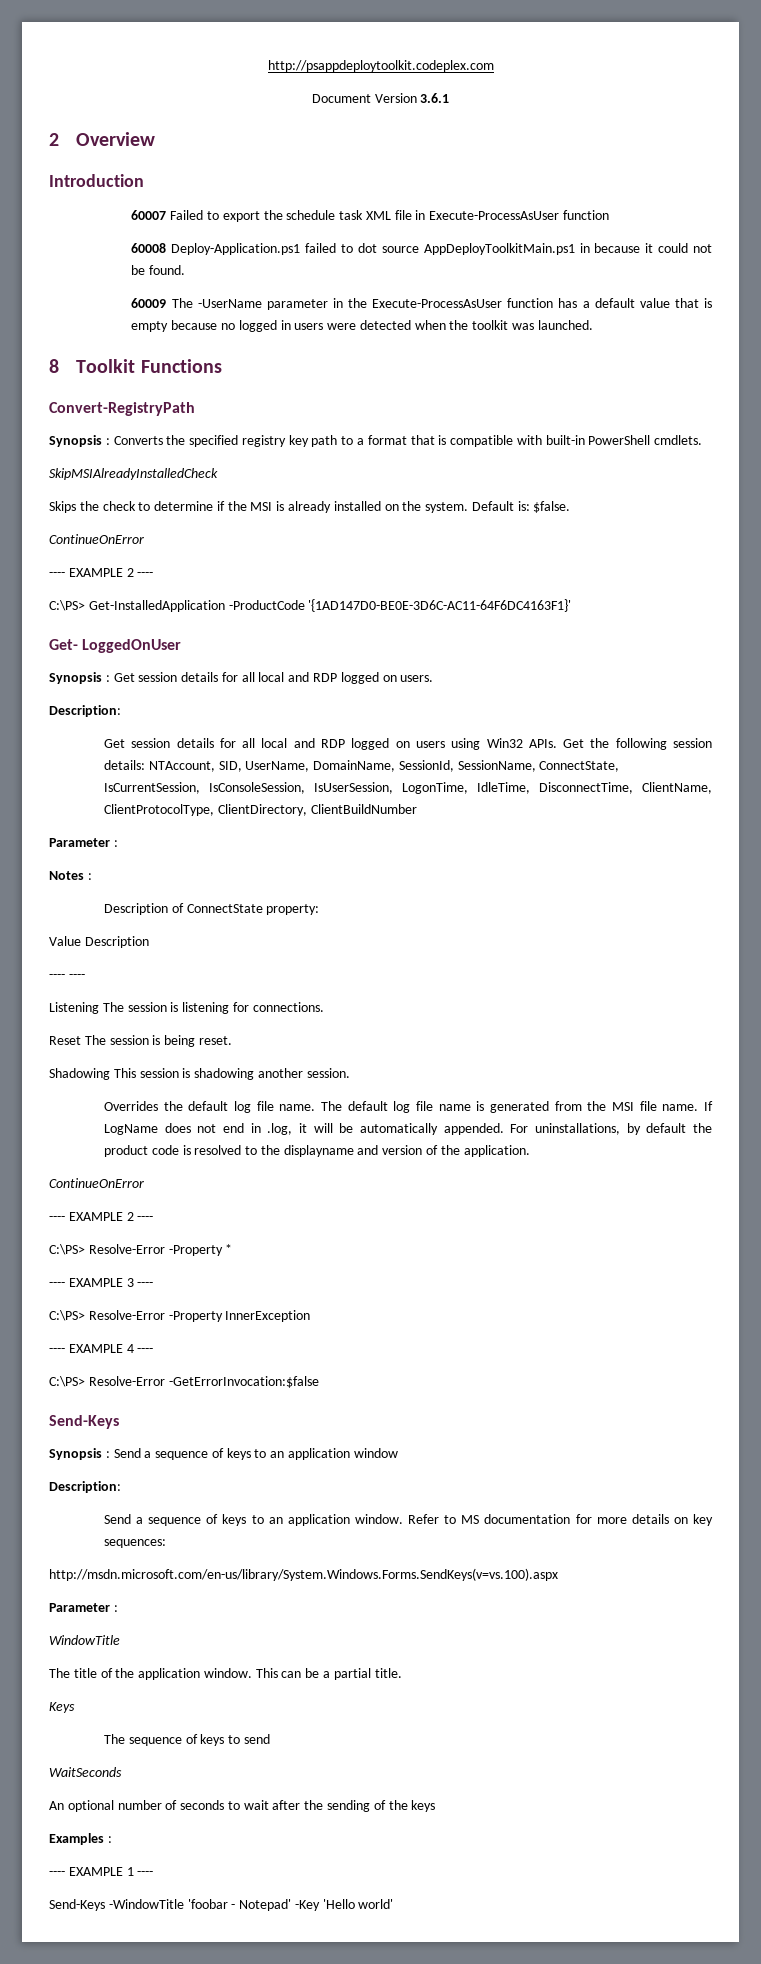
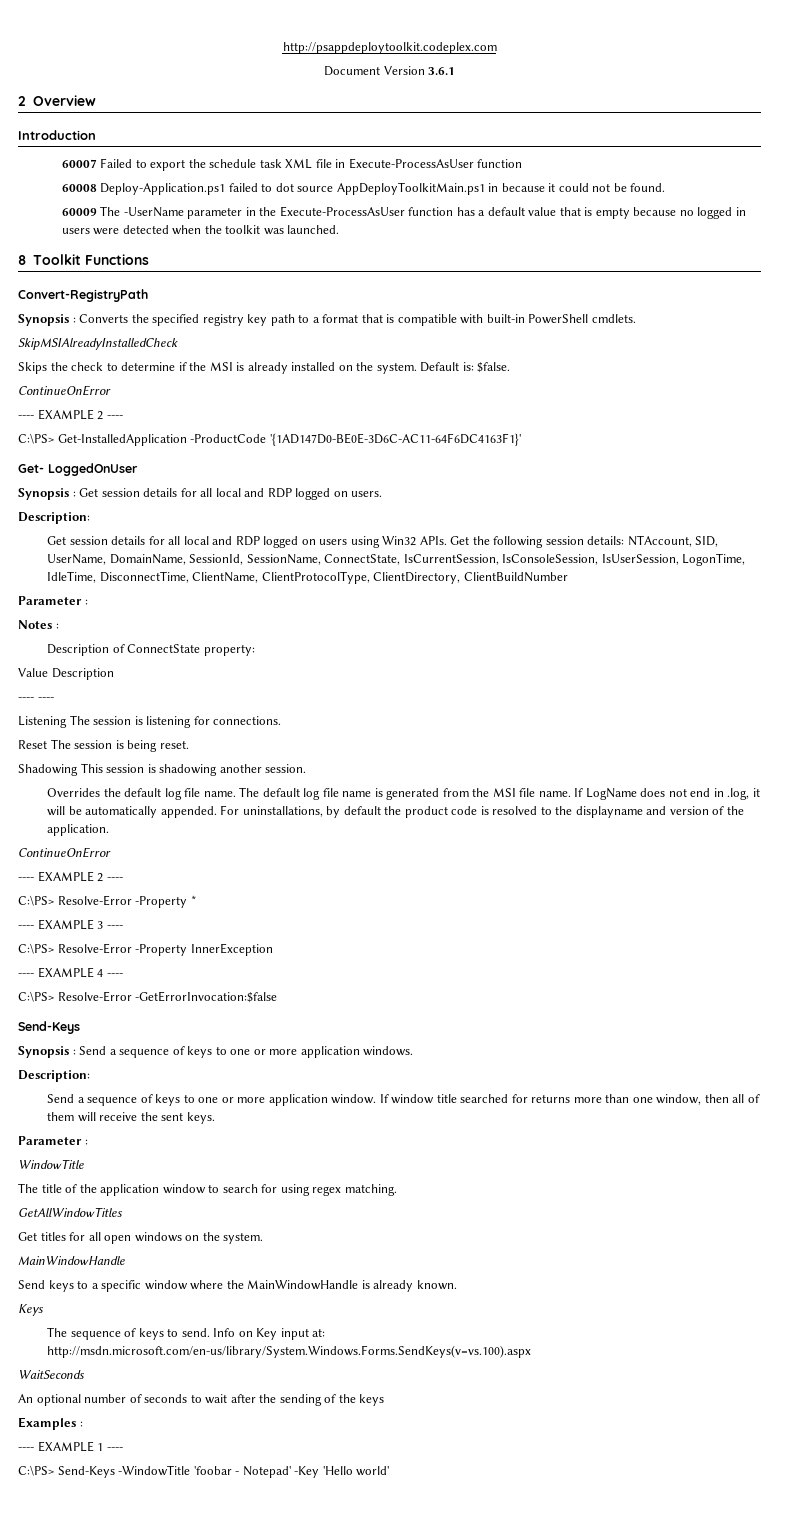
- Synopsis : Send a sequence of keys to an application window
+ Synopsis : Send a sequence of keys to one or more application windows.
- Send a sequence of keys to an application window. Refer to MS documentation for more details on key sequences:
- http://msdn.microsoft.com/en-us/library/System.Windows.Forms.SendKeys(v=vs.100).aspx
+ Send a sequence of keys to one or more application window. If window title searched for returns more than one window, then all of them will receive the sent keys.
- The title of the application window. This can be a partial title.
+ The title of the application window to search for using regex matching.
+ GetAllWindowTitles
+ Get titles for all open windows on the system.
+ MainWindowHandle
+ Send keys to a specific window where the MainWindowHandle is already known.
- The sequence of keys to send
+ The sequence of keys to send. Info on Key input at: http://msdn.microsoft.com/en-us/library/System.Windows.Forms.SendKeys(v=vs.100).aspx
- Send-Keys -WindowTitle 'foobar - Notepad' -Key 'Hello world'
+ C:\PS> Send-Keys -WindowTitle 'foobar - Notepad' -Key 'Hello world'

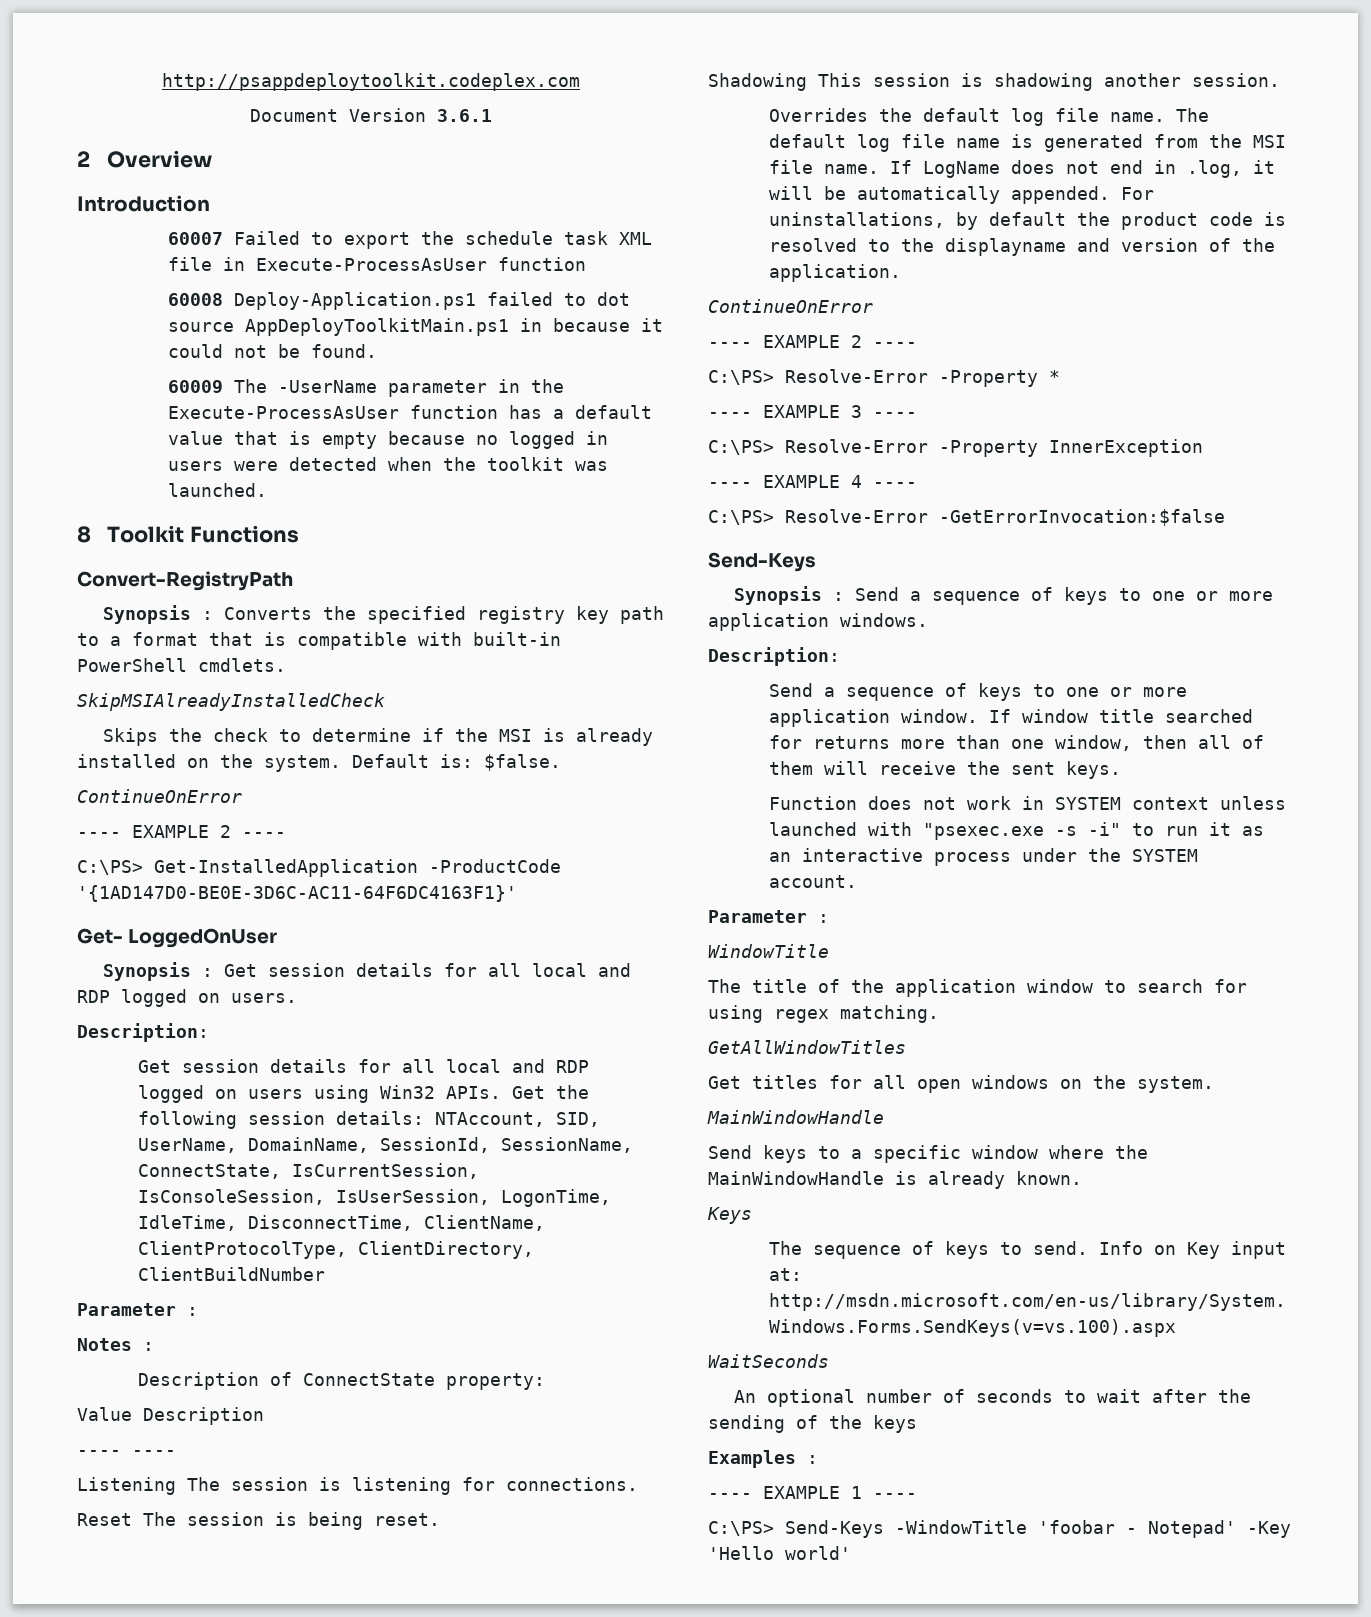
+ Function does not work in SYSTEM context unless launched with "psexec.exe -s -i" to run it as an interactive process under the SYSTEM account.

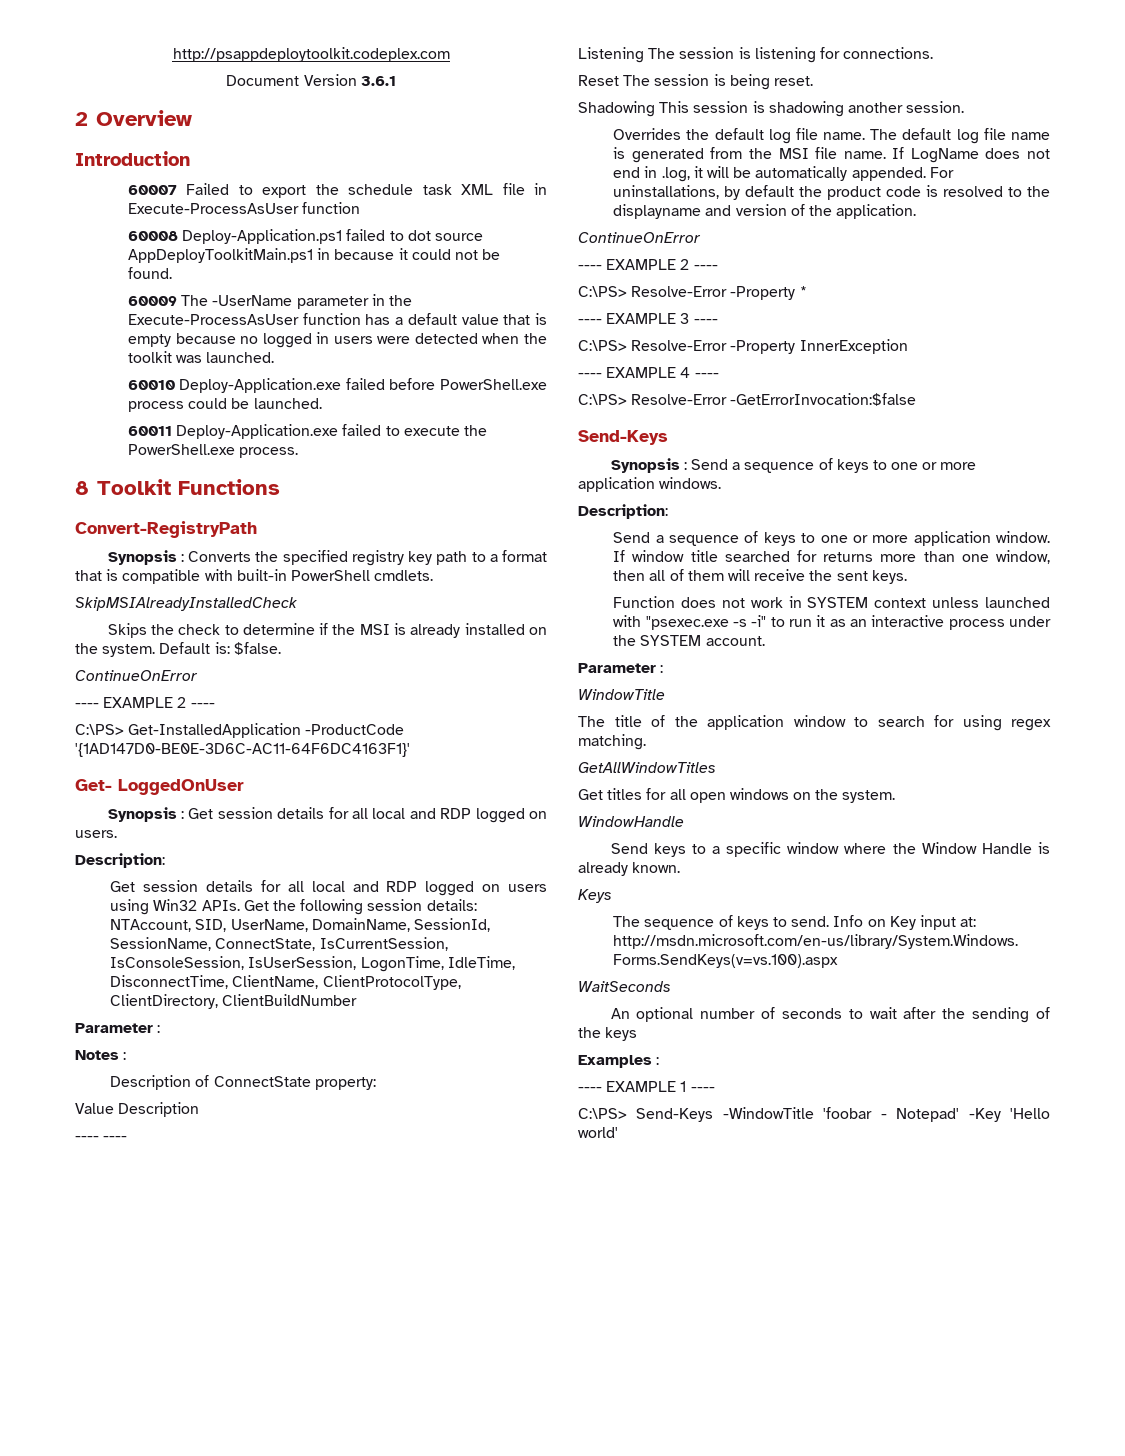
+ 60010 Deploy-Application.exe failed before PowerShell.exe process could be launched.
+ 60011 Deploy-Application.exe failed to execute the PowerShell.exe process.
  Get titles for all open windows on the system.
- MainWindowHandle
+ WindowHandle
- Send keys to a specific window where the MainWindowHandle is already known.
+ Send keys to a specific window where the Window Handle is already known.

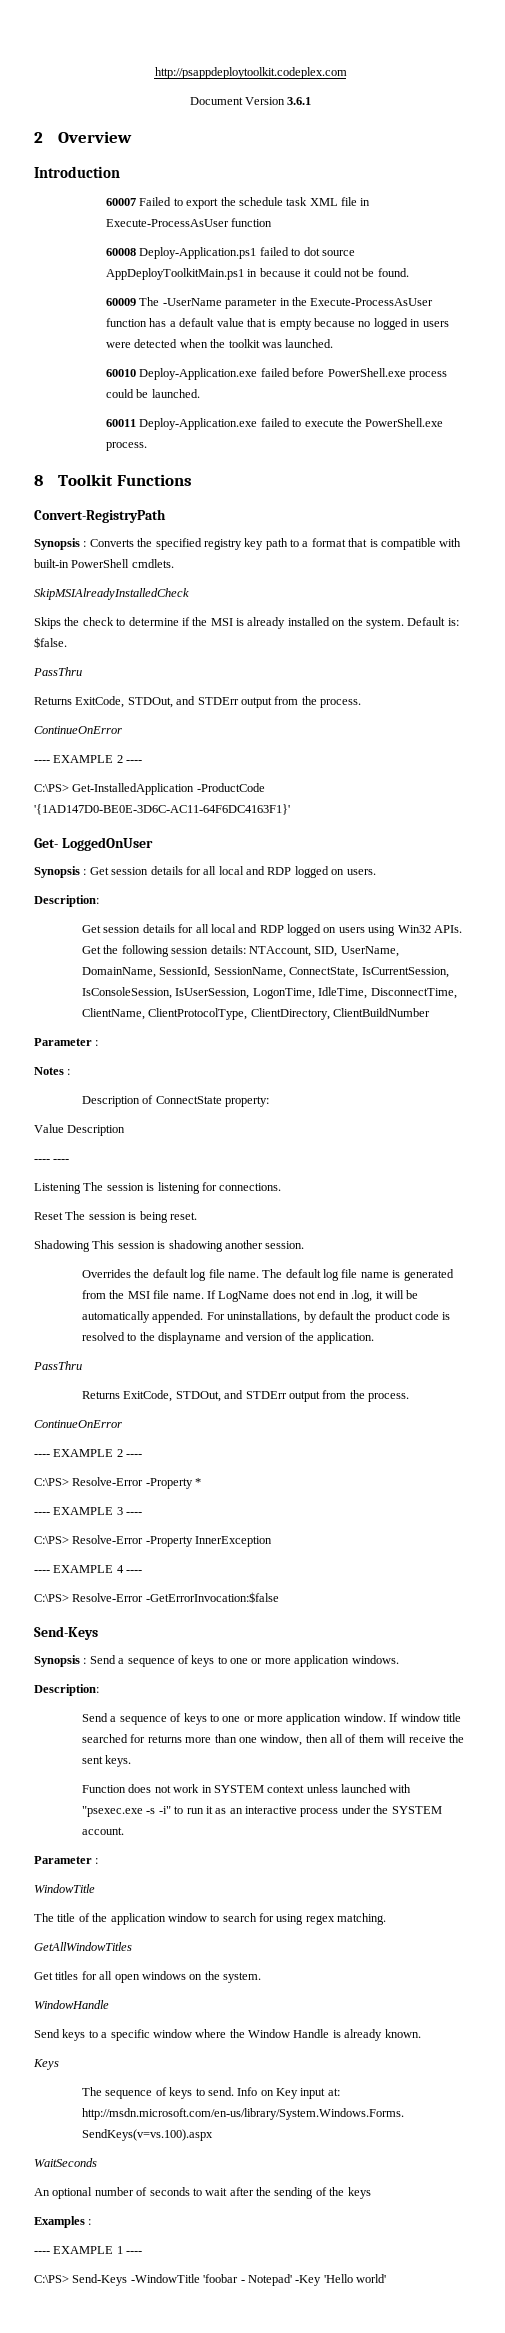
  Default is: $false.
+ PassThru
+ Returns ExitCode, STDOut, and STDErr output from the process.
  For uninstallations, by default the product code is resolved to the displayname and version of the application.
+ PassThru
+ Returns ExitCode, STDOut, and STDErr output from the process.

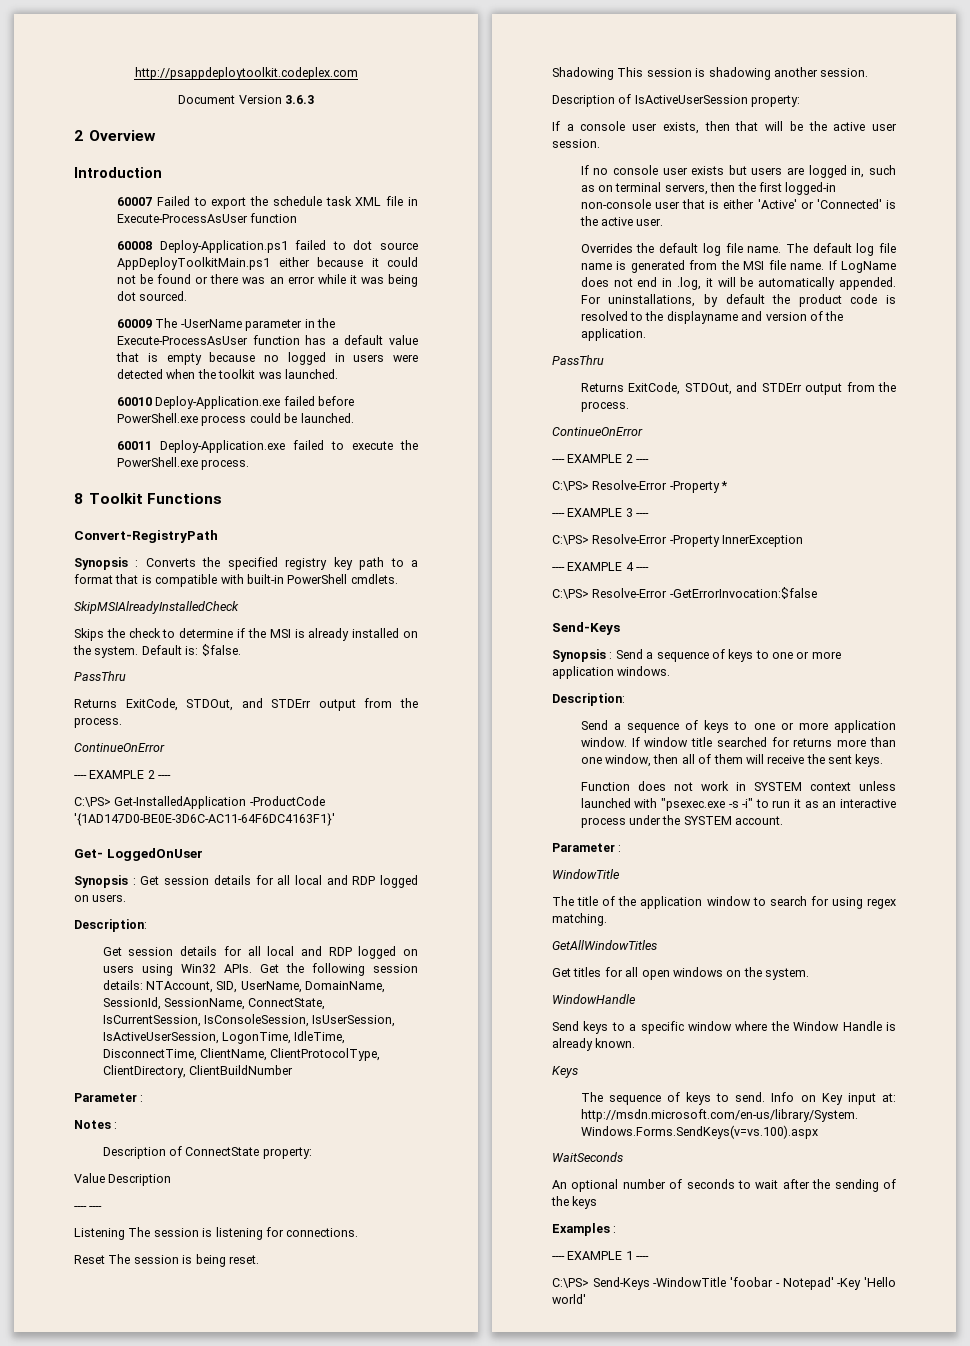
- Document Version 3.6.1
+ Document Version 3.6.3
- 60008 Deploy-Application.ps1 failed to dot source AppDeployToolkitMain.ps1 in because it could not be found.
+ 60008 Deploy-Application.ps1 failed to dot source AppDeployToolkitMain.ps1 either because it could not be found or there was an error while it was being dot sourced.
- Get the following session details: NTAccount, SID, UserName, DomainName, SessionId, SessionName, ConnectState, IsCurrentSession, IsConsoleSession, IsUserSession, LogonTime, IdleTime, DisconnectTime, ClientName, ClientProtocolType, ClientDirectory, ClientBuildNumber
+ Get the following session details: NTAccount, SID, UserName, DomainName, SessionId, SessionName, ConnectState, IsCurrentSession, IsConsoleSession, IsUserSession, IsActiveUserSession, LogonTime, IdleTime, DisconnectTime, ClientName, ClientProtocolType, ClientDirectory, ClientBuildNumber
+ Description of IsActiveUserSession property:
+ If a console user exists, then that will be the active user session.
+ If no console user exists but users are logged in, such as on terminal servers, then the first logged-in non-console user that is either 'Active' or 'Connected' is the active user.

